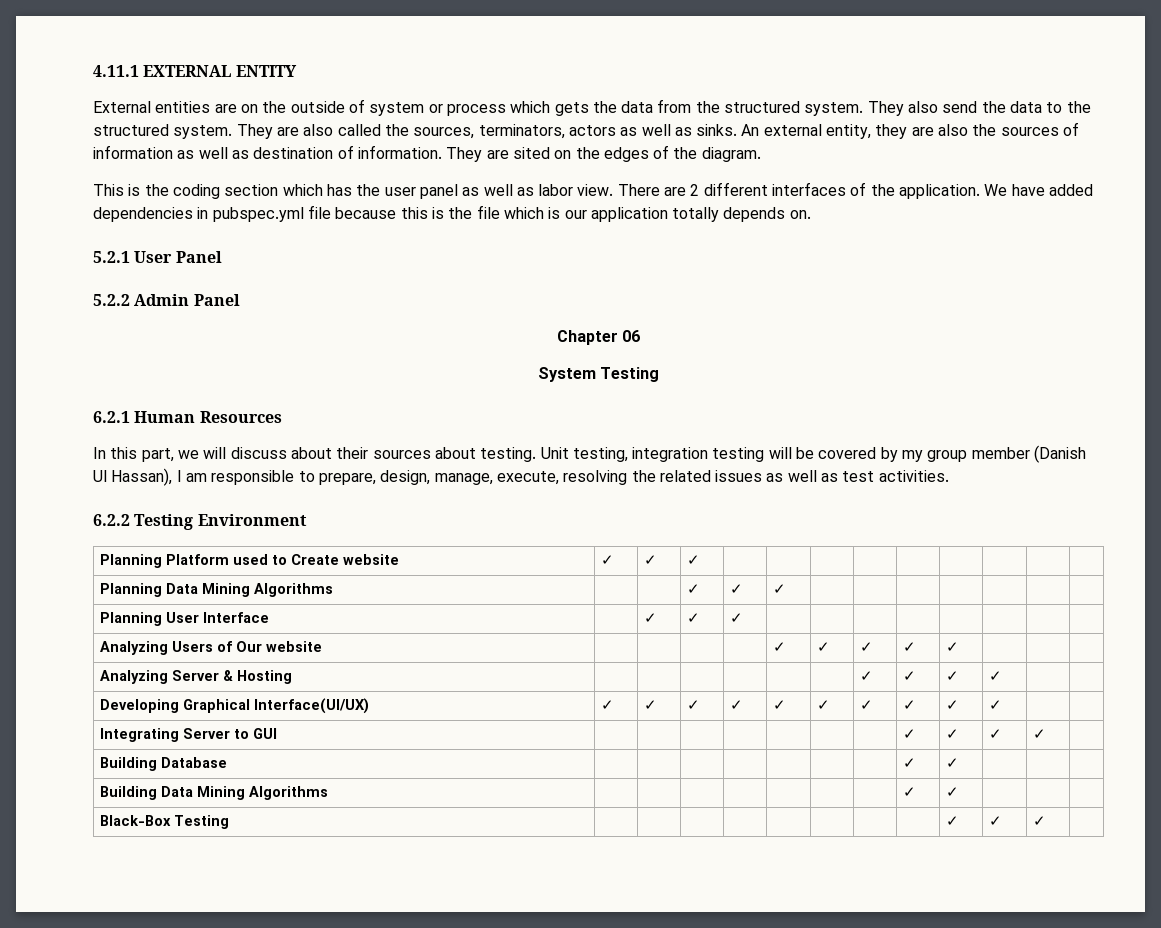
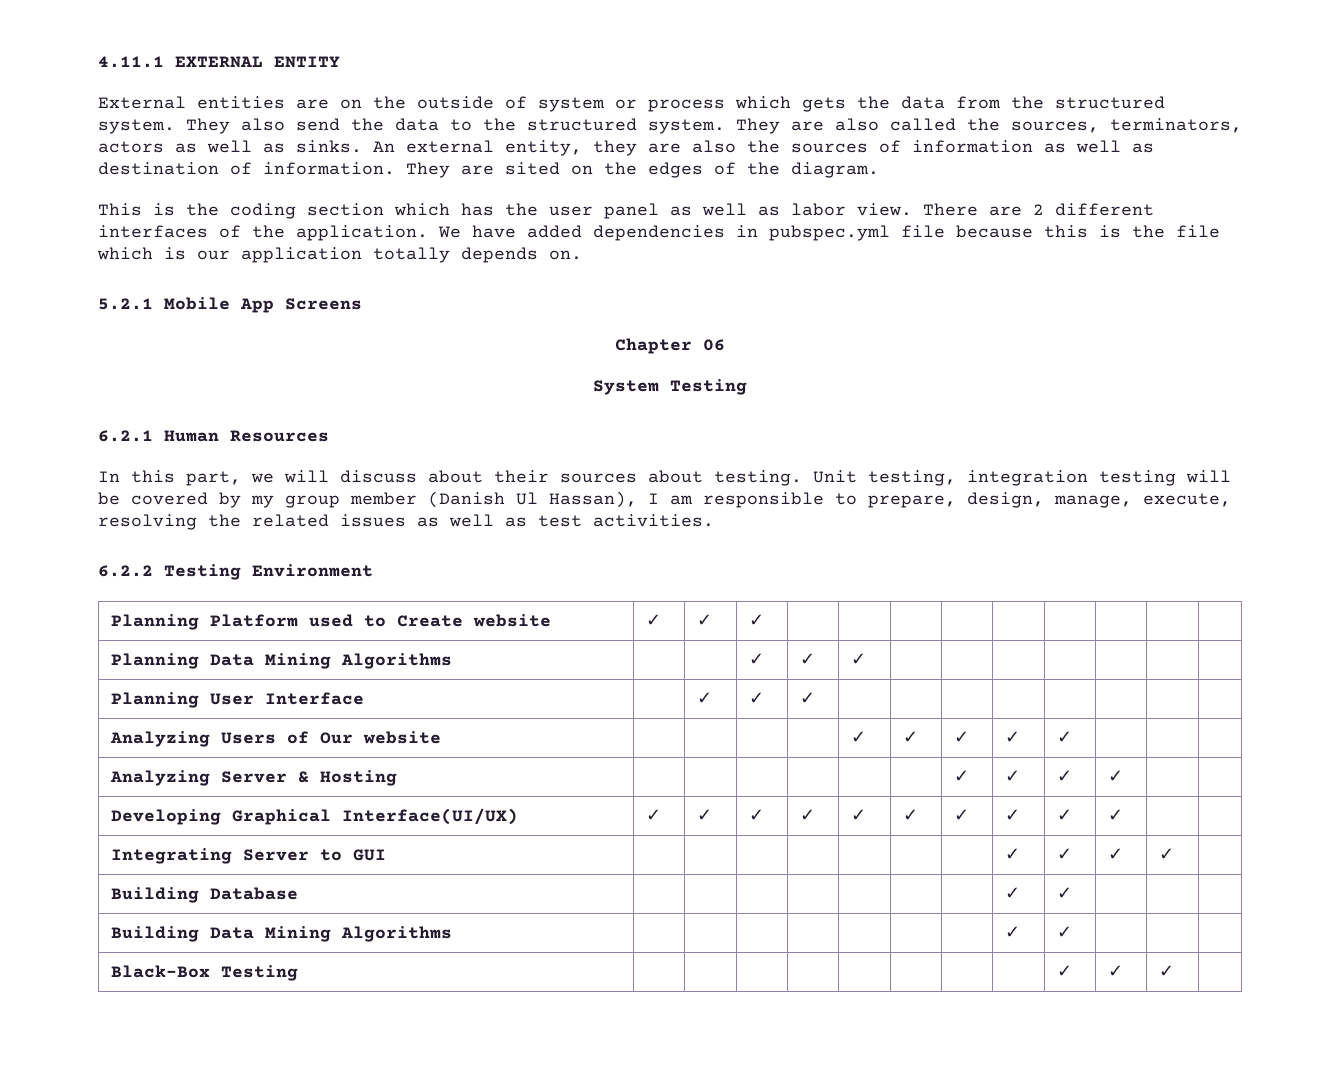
- 5.2.1 User Panel
- 5.2.2 Admin Panel
+ 5.2.1 Mobile App Screens

